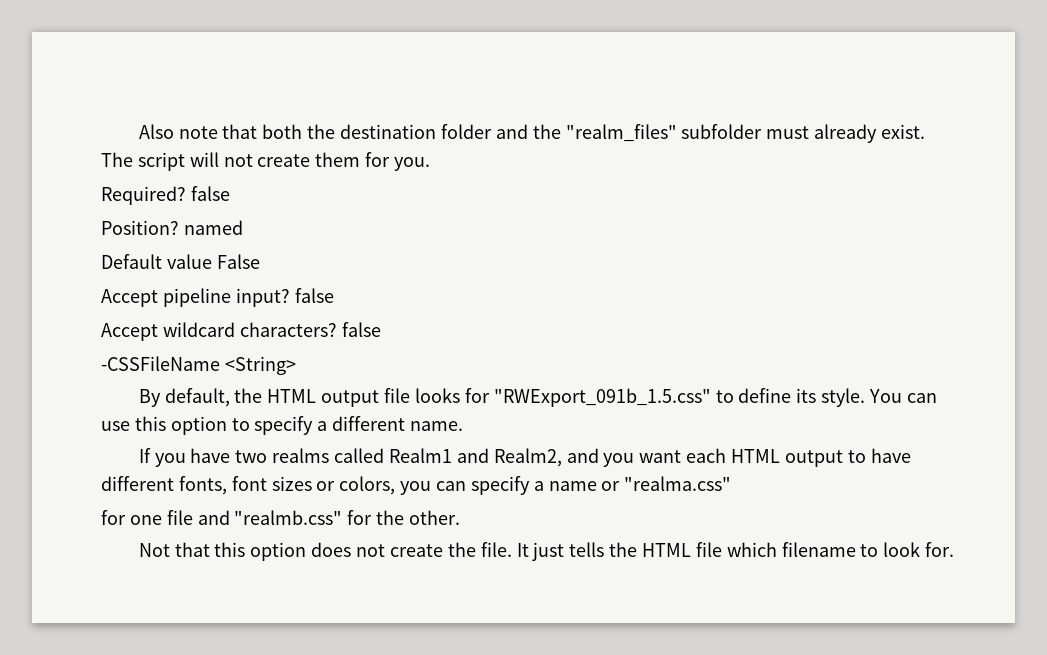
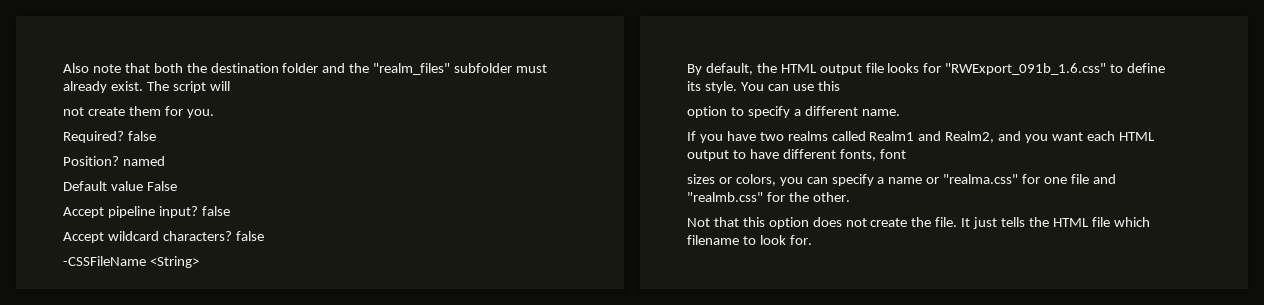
- The script will not create them for you.
+ The script will
+ not create them for you.
- By default, the HTML output file looks for "RWExport_091b_1.5.css" to define its style.
+ By default, the HTML output file looks for "RWExport_091b_1.6.css" to define its style.
- You can use this option to specify a different name.
+ You can use this
+ option to specify a different name.
- If you have two realms called Realm1 and Realm2, and you want each HTML output to have different fonts, font sizes or colors, you can specify a name or "realma.css"
- for one file and "realmb.css" for the other.
+ If you have two realms called Realm1 and Realm2, and you want each HTML output to have different fonts, font
+ sizes or colors, you can specify a name or "realma.css" for one file and "realmb.css" for the other.

